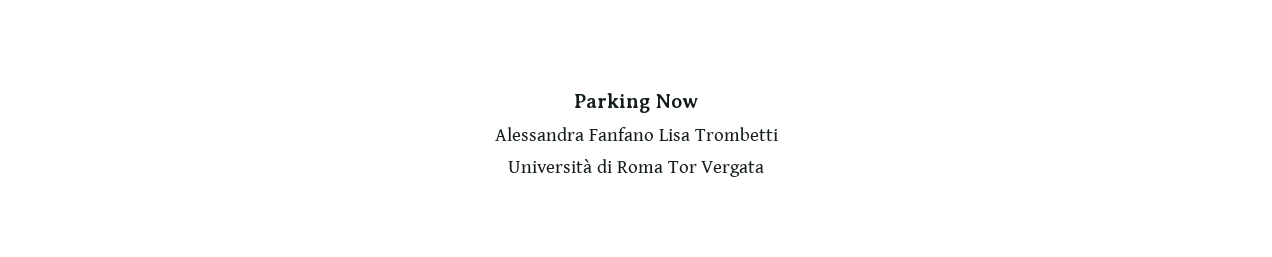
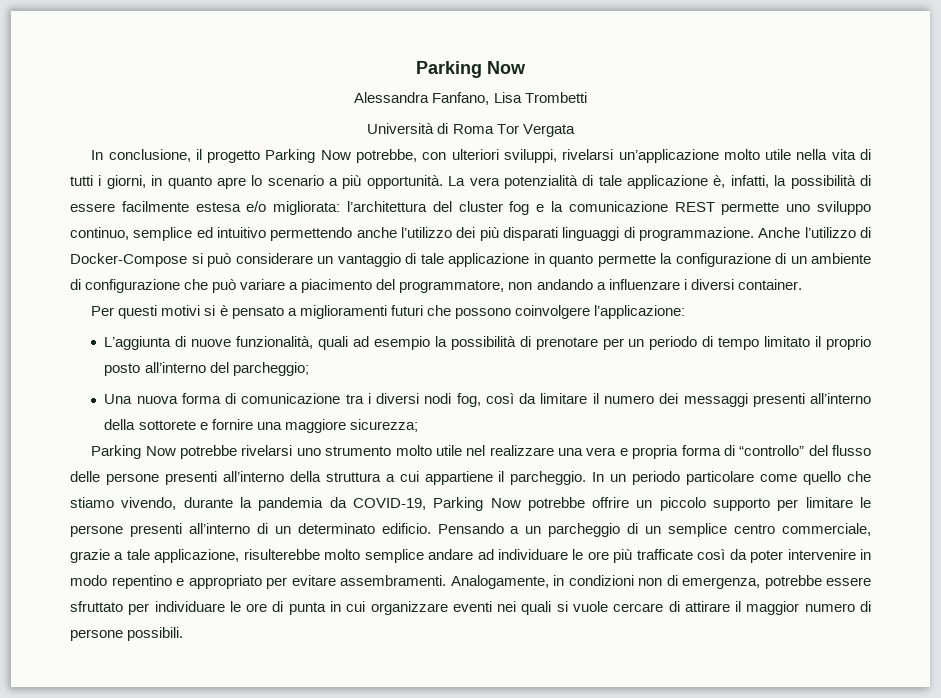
- Alessandra Fanfano Lisa Trombetti
+ Alessandra Fanfano, Lisa Trombetti
+ In conclusione, il progetto Parking Now potrebbe, con ulteriori sviluppi, rivelarsi un’applicazione molto utile nella vita di tutti i giorni, in quanto apre lo scenario a più opportunità. La vera potenzialità di tale applicazione è, infatti, la possibilità di essere facilmente estesa e/o migliorata: l’architettura del cluster fog e la comunicazione REST permette uno sviluppo continuo, semplice ed intuitivo permettendo anche l’utilizzo dei più disparati linguaggi di programmazione. Anche l’utilizzo di Docker-Compose si può considerare un vantaggio di tale applicazione in quanto permette la configurazione di un ambiente di configurazione che può variare a piacimento del programmatore, non andando a influenzare i diversi container.
+ Per questi motivi si è pensato a miglioramenti futuri che possono coinvolgere l’applicazione:
+ L’aggiunta di nuove funzionalità, quali ad esempio la possibilità di prenotare per un periodo di tempo limitato il proprio posto all’interno del parcheggio;
+ Una nuova forma di comunicazione tra i diversi nodi fog, così da limitare il numero dei messaggi presenti all’interno della sottorete e fornire una maggiore sicurezza;
+ Parking Now potrebbe rivelarsi uno strumento molto utile nel realizzare una vera e propria forma di “controllo” del flusso delle persone presenti all’interno della struttura a cui appartiene il parcheggio. In un periodo particolare come quello che stiamo vivendo, durante la pandemia da COVID-19, Parking Now potrebbe offrire un piccolo supporto per limitare le persone presenti all’interno di un determinato edificio. Pensando a un parcheggio di un semplice centro commerciale, grazie a tale applicazione, risulterebbe molto semplice andare ad individuare le ore più trafficate così da poter intervenire in modo repentino e appropriato per evitare assembramenti. Analogamente, in condizioni non di emergenza, potrebbe essere sfruttato per individuare le ore di punta in cui organizzare eventi nei quali si vuole cercare di attirare il maggior numero di persone possibili.

